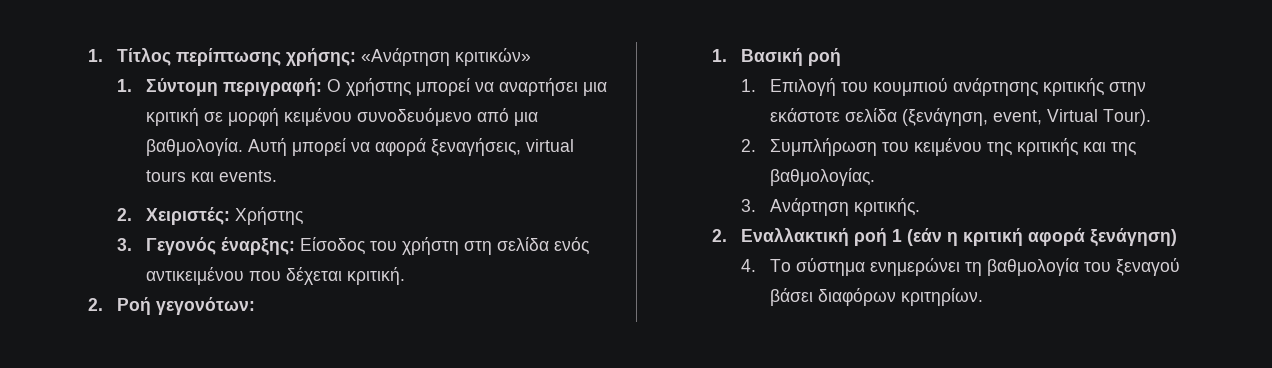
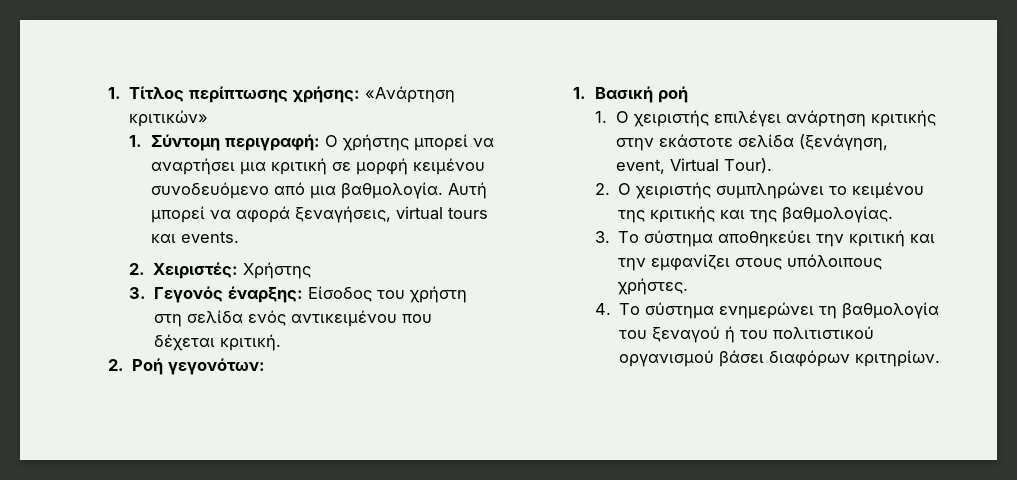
- 1. Επιλογή του κουμπιού ανάρτησης κριτικής στην εκάστοτε σελίδα (ξενάγηση, event, Virtual Tour).
+ 1. Ο χειριστής επιλέγει ανάρτηση κριτικής στην εκάστοτε σελίδα (ξενάγηση, event, Virtual Tour).
- 2. Συμπλήρωση του κειμένου της κριτικής και της βαθμολογίας.
+ 2. Ο χειριστής συμπληρώνει το κειμένου της κριτικής και της βαθμολογίας.
- 3. Ανάρτηση κριτικής.
- 2. Εναλλακτική ροή 1 (εάν η κριτική αφορά ξενάγηση)
+ 3. Το σύστημα αποθηκεύει την κριτική και την εμφανίζει στους υπόλοιπους χρήστες.
- 4. Το σύστημα ενημερώνει τη βαθμολογία του ξεναγού βάσει διαφόρων κριτηρίων.
+ 4. Το σύστημα ενημερώνει τη βαθμολογία του ξεναγού ή του πολιτιστικού οργανισμού βάσει διαφόρων κριτηρίων.

